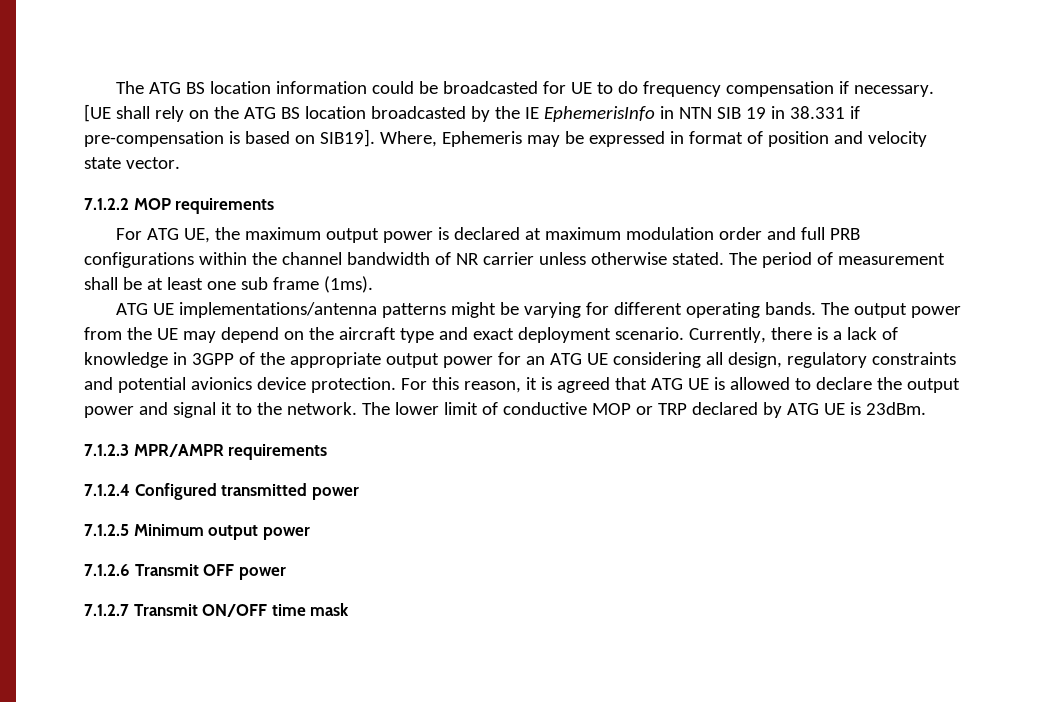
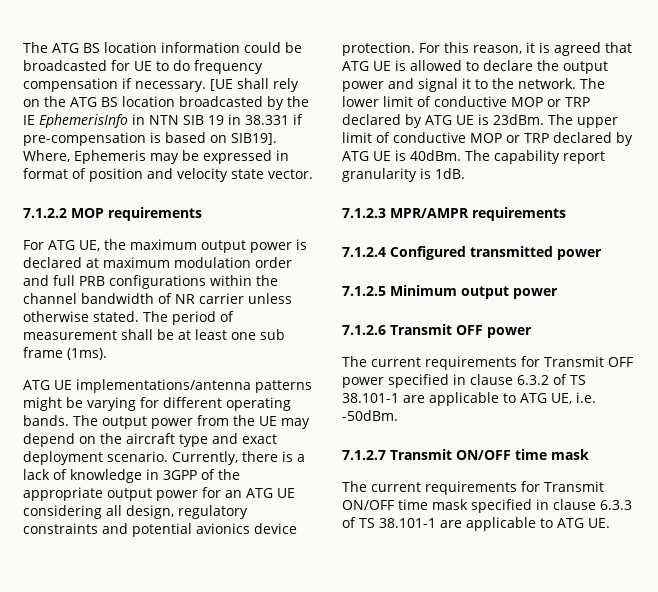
+ The upper limit of conductive MOP or TRP declared by ATG UE is 40dBm. The capability report granularity is 1dB.
+ The current requirements for Transmit OFF power specified in clause 6.3.2 of TS 38.101-1 are applicable to ATG UE, i.e. -50dBm.
+ The current requirements for Transmit ON/OFF time mask specified in clause 6.3.3 of TS 38.101-1 are applicable to ATG UE.

